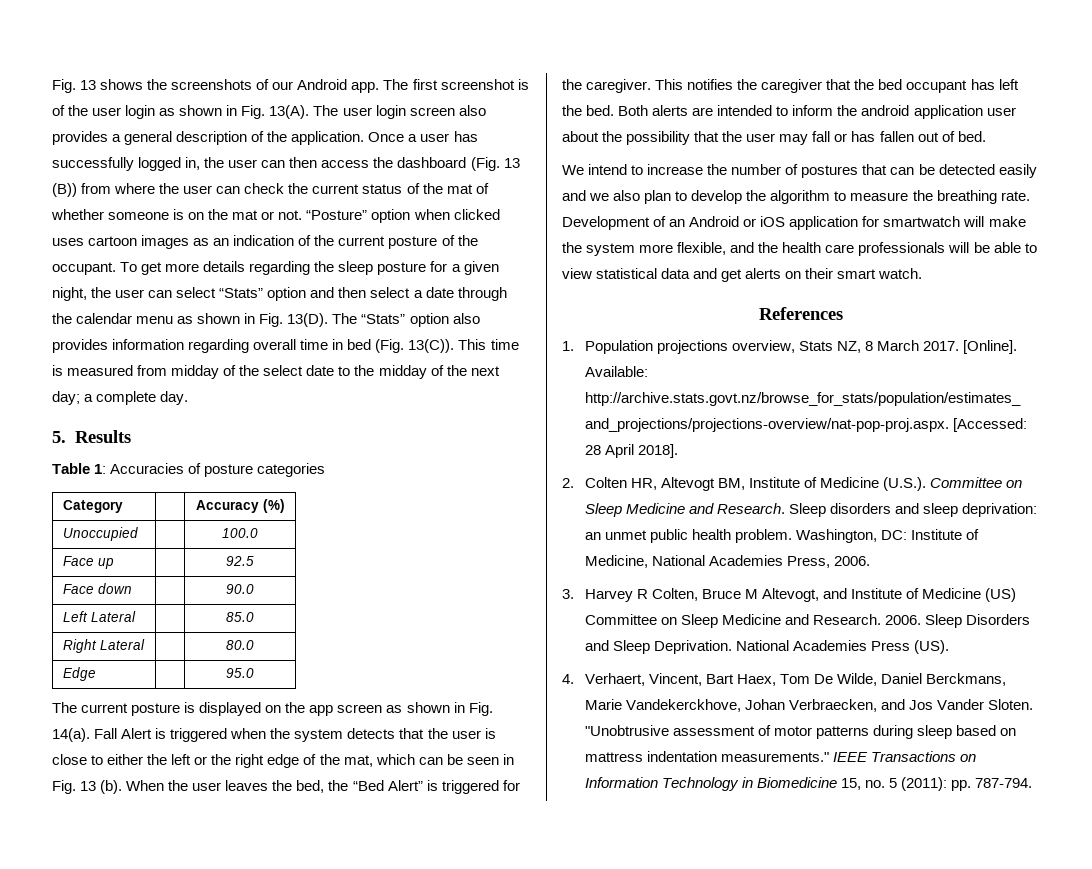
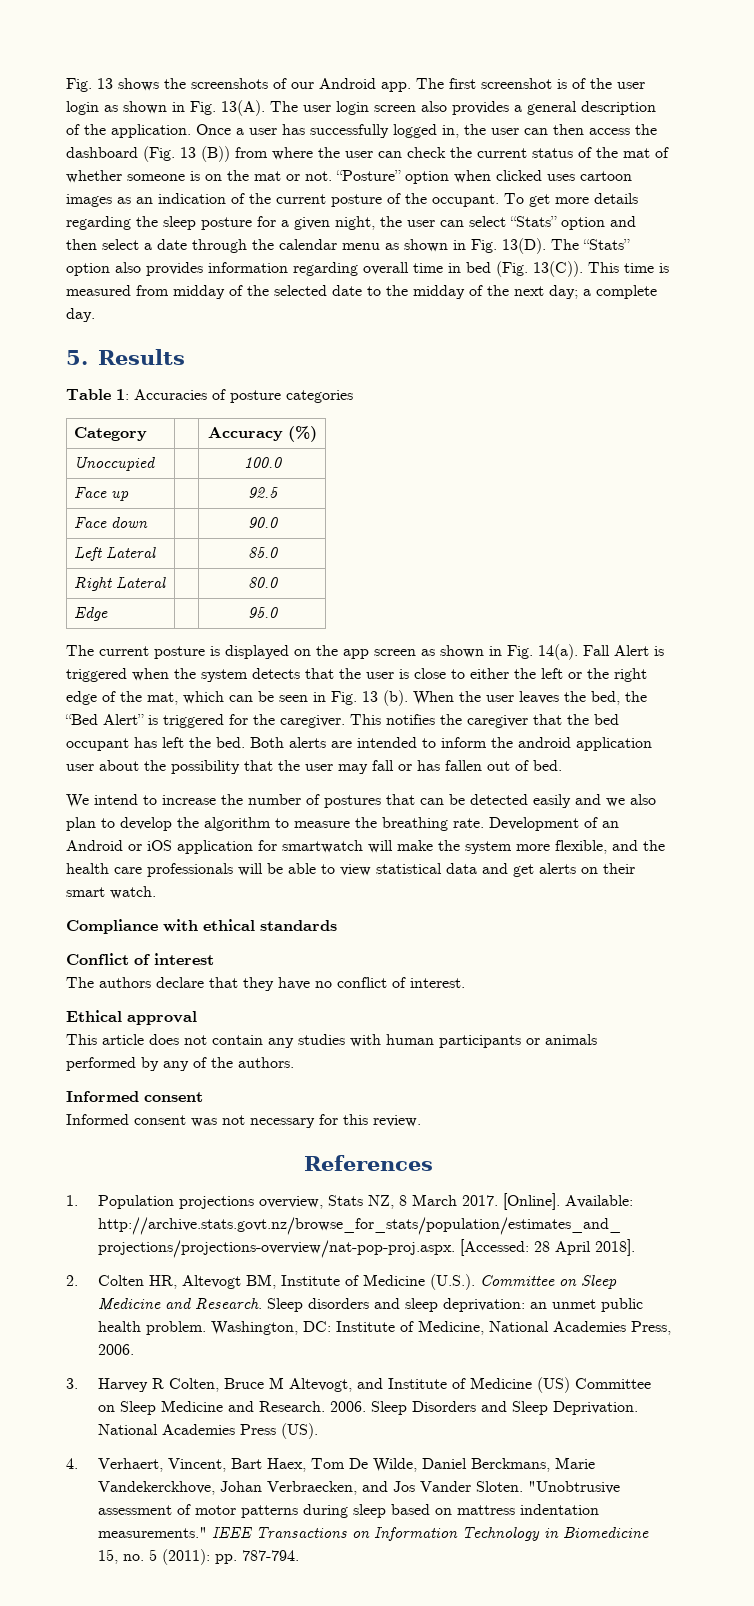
- This time is measured from midday of the select date to the midday of the next day; a complete day.
+ This time is measured from midday of the selected date to the midday of the next day; a complete day.
+ Compliance with ethical standards
+ Conflict of interest
+ The authors declare that they have no conflict of interest.
+ Ethical approval
+ This article does not contain any studies with human participants or animals performed by any of the authors.
+ Informed consent
+ Informed consent was not necessary for this review.

